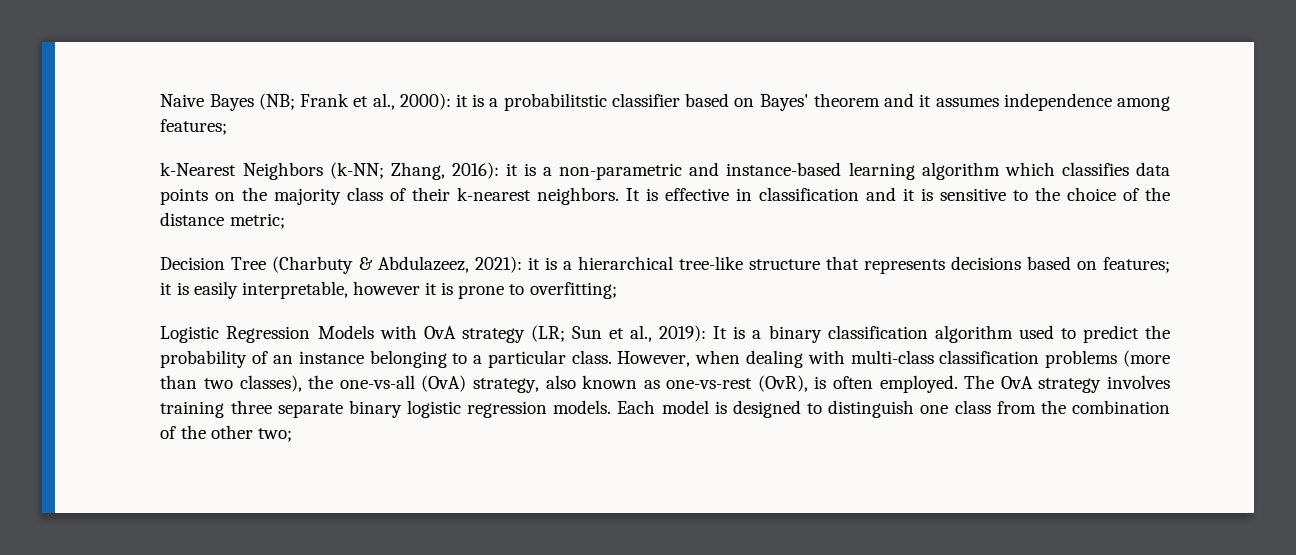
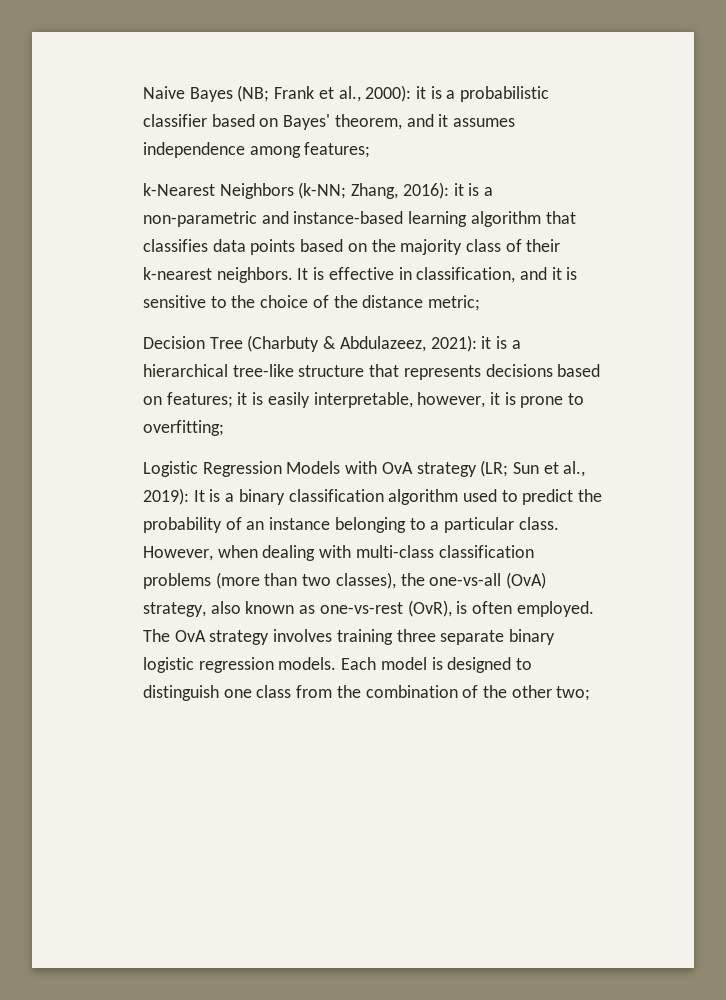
- Naive Bayes (NB; Frank et al., 2000): it is a probabilitstic classifier based on Bayes' theorem and it assumes independence among features;
+ Naive Bayes (NB; Frank et al., 2000): it is a probabilistic classifier based on Bayes' theorem, and it assumes independence among features;
- k-Nearest Neighbors (k-NN; Zhang, 2016): it is a non-parametric and instance-based learning algorithm which classifies data points on the majority class of their k-nearest neighbors.
+ k-Nearest Neighbors (k-NN; Zhang, 2016): it is a non-parametric and instance-based learning algorithm that classifies data points based on the majority class of their k-nearest neighbors.
- It is effective in classification and it is sensitive to the choice of the distance metric;
+ It is effective in classification, and it is sensitive to the choice of the distance metric;
- Decision Tree (Charbuty & Abdulazeez, 2021): it is a hierarchical tree-like structure that represents decisions based on features; it is easily interpretable, however it is prone to overfitting;
+ Decision Tree (Charbuty & Abdulazeez, 2021): it is a hierarchical tree-like structure that represents decisions based on features; it is easily interpretable, however, it is prone to overfitting;

